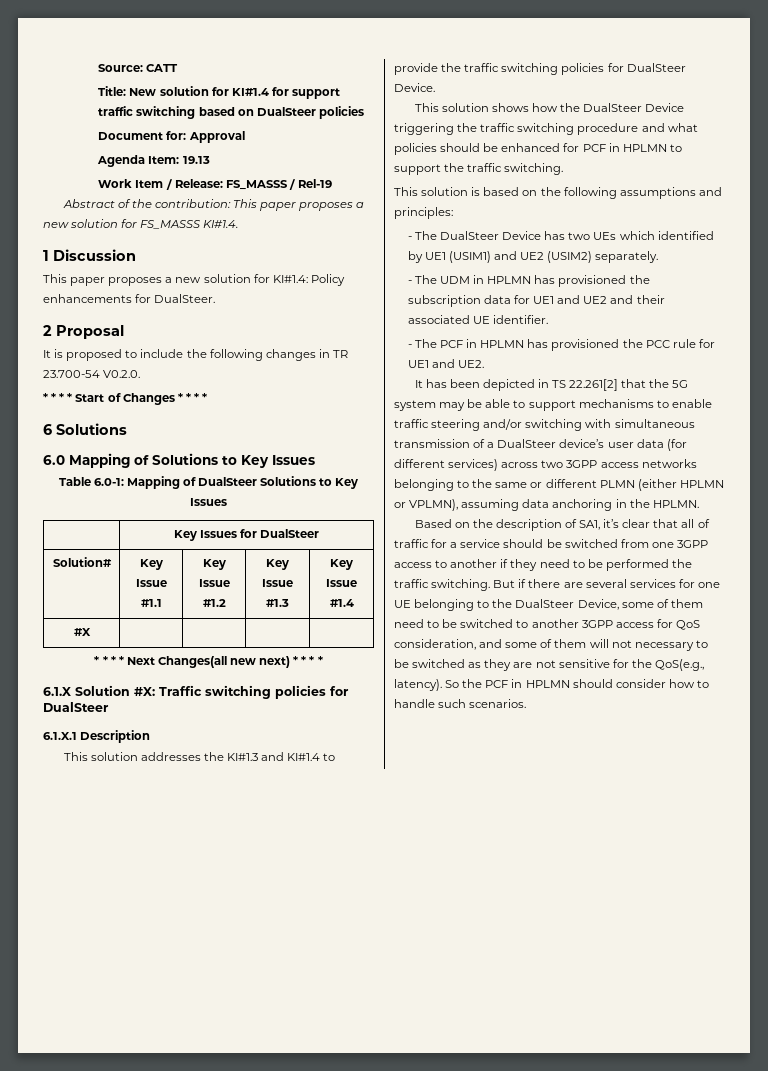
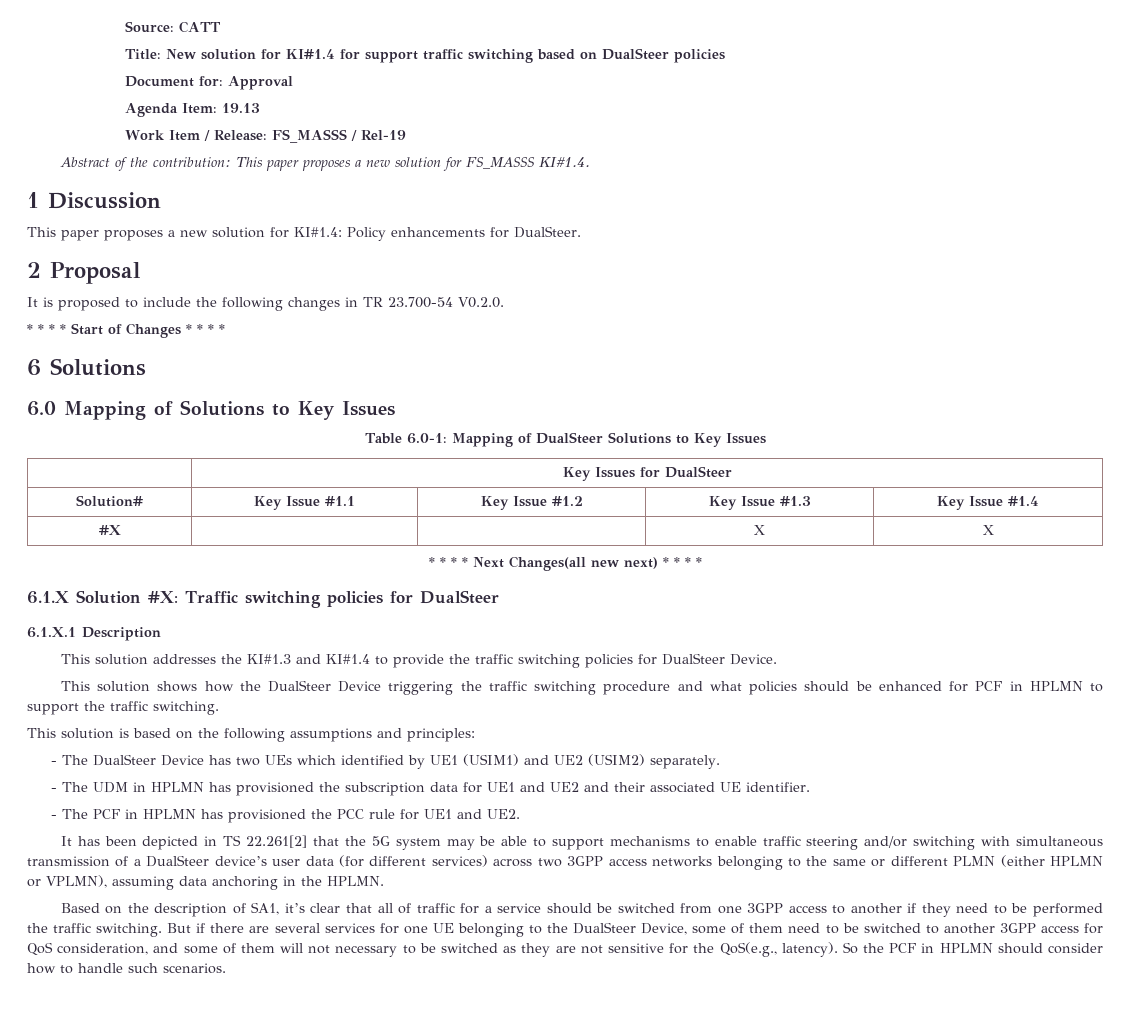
- #X | | | |
+ #X | | | X | X

